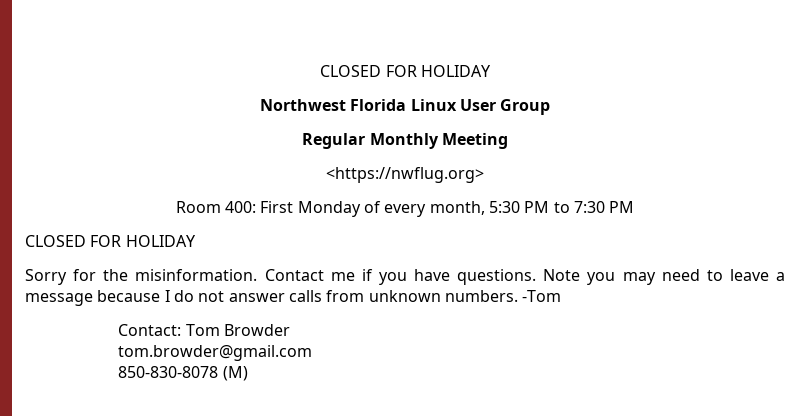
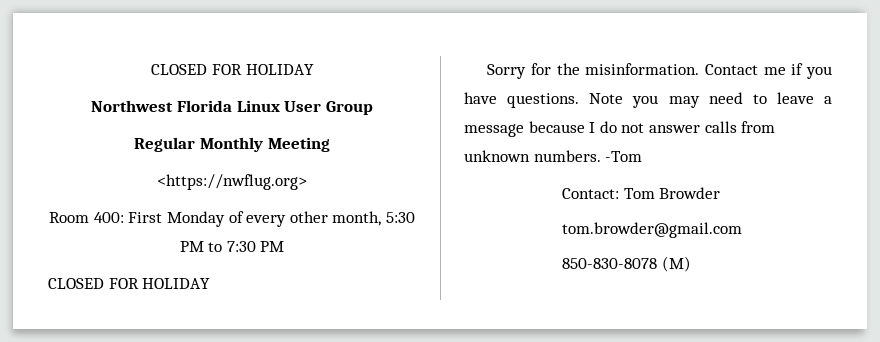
- Room 400: First Monday of every month, 5:30 PM to 7:30 PM
+ Room 400: First Monday of every other month, 5:30 PM to 7:30 PM

